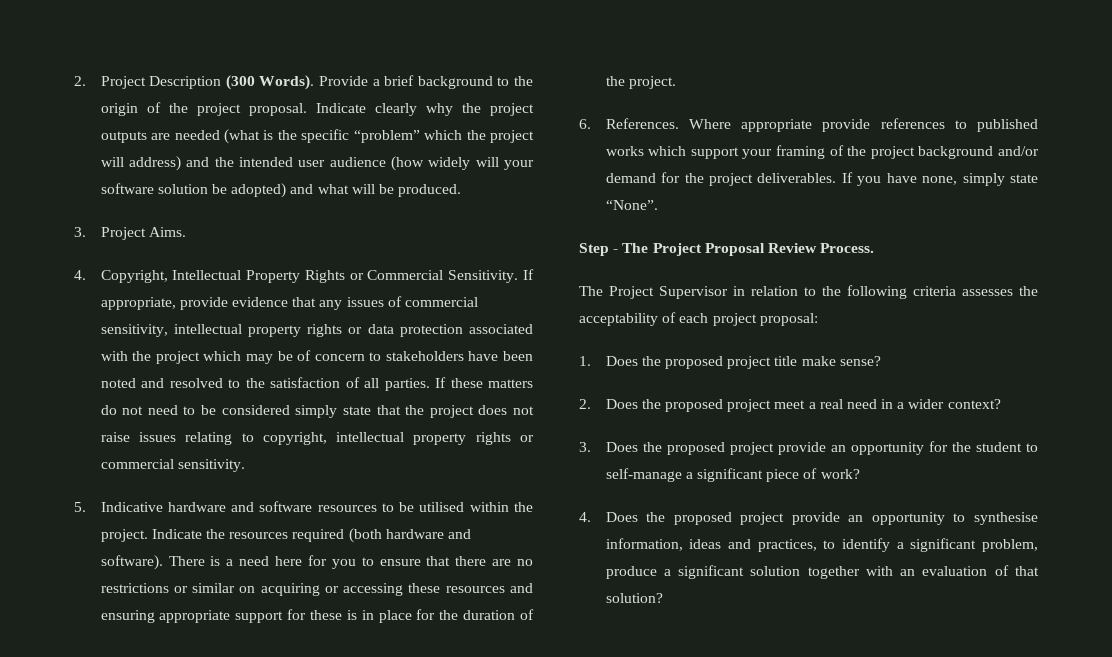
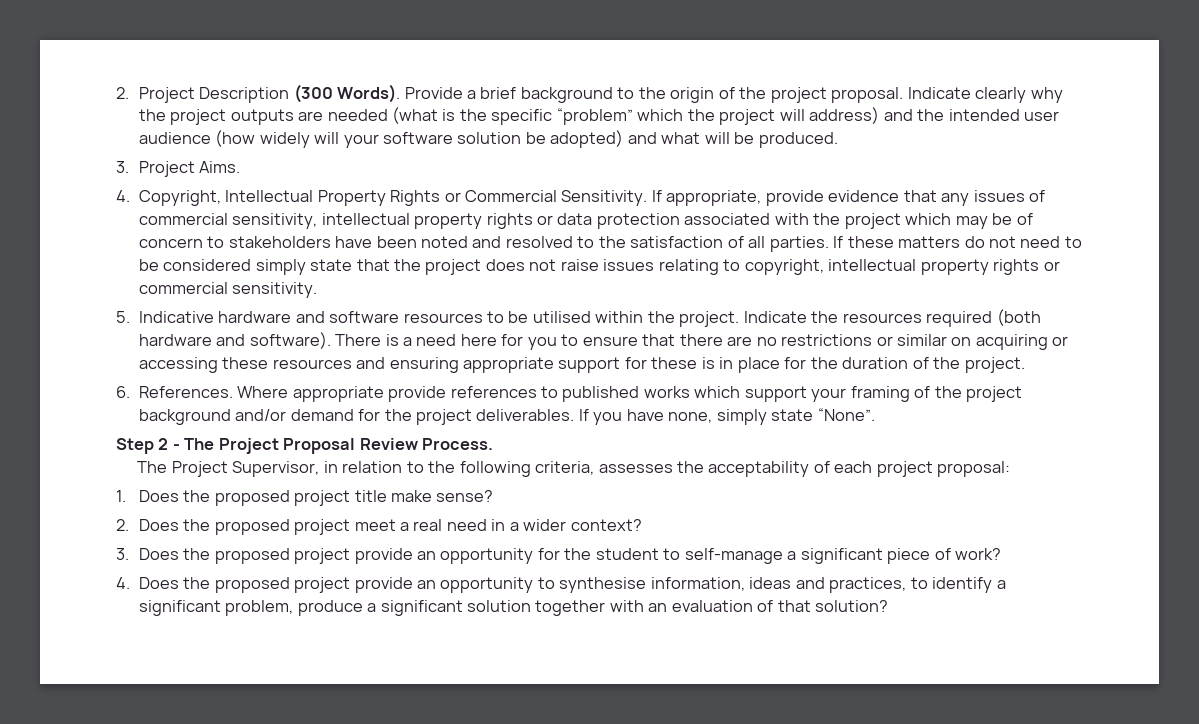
- Step - The Project Proposal Review Process.
+ Step 2 - The Project Proposal Review Process.
- The Project Supervisor in relation to the following criteria assesses the acceptability of each project proposal:
+ The Project Supervisor, in relation to the following criteria, assesses the acceptability of each project proposal:

